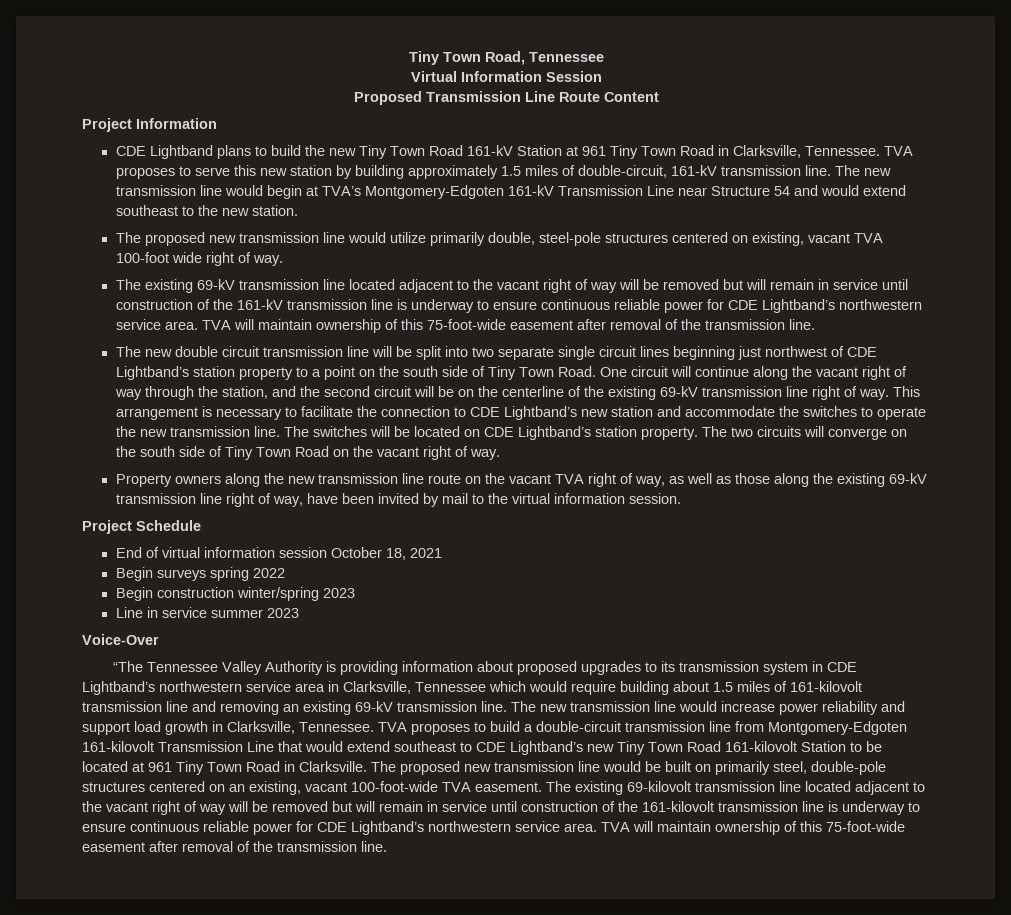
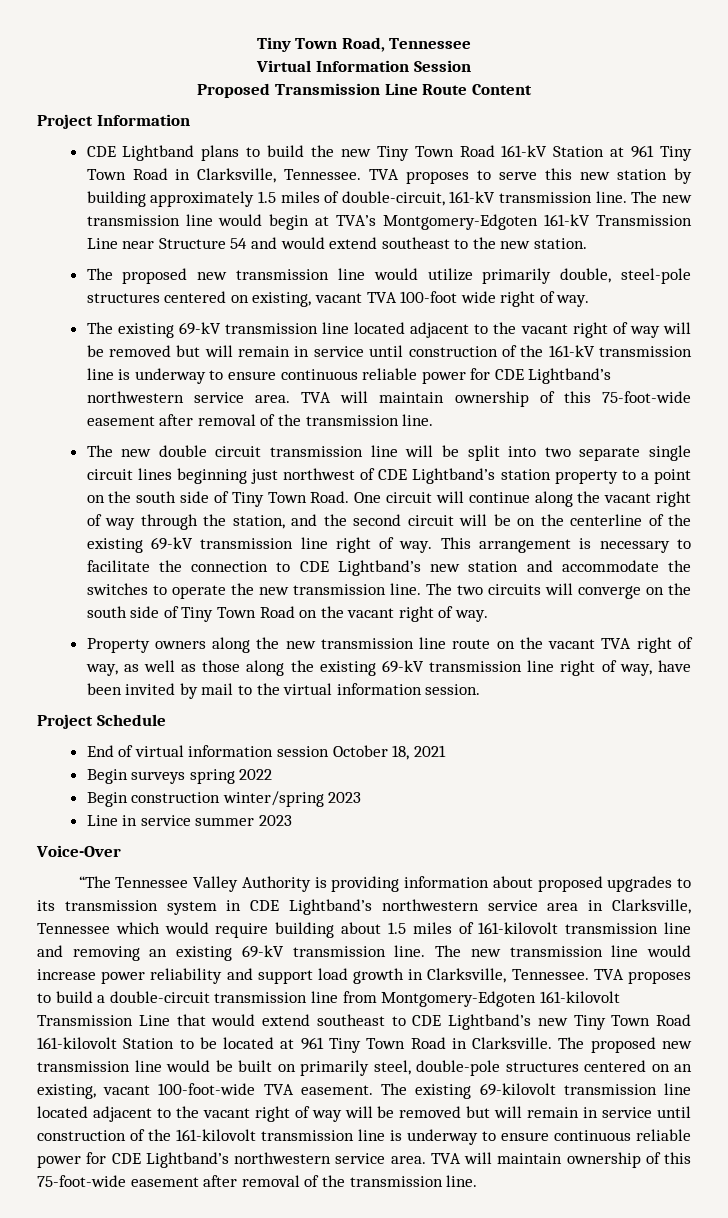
- The switches will be located on CDE Lightband’s station property. The two circuits will converge on the south side of Tiny Town Road on the vacant right of way.
+ The two circuits will converge on the south side of Tiny Town Road on the vacant right of way.

